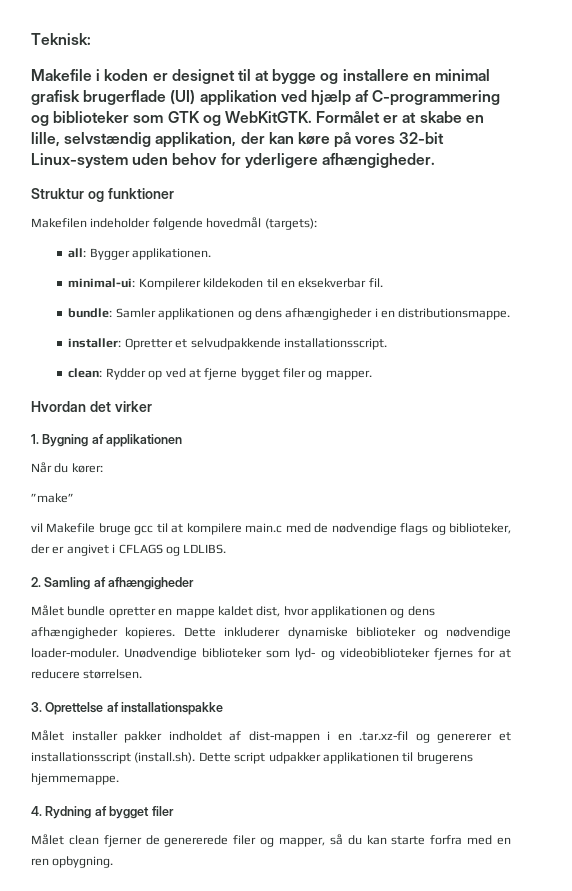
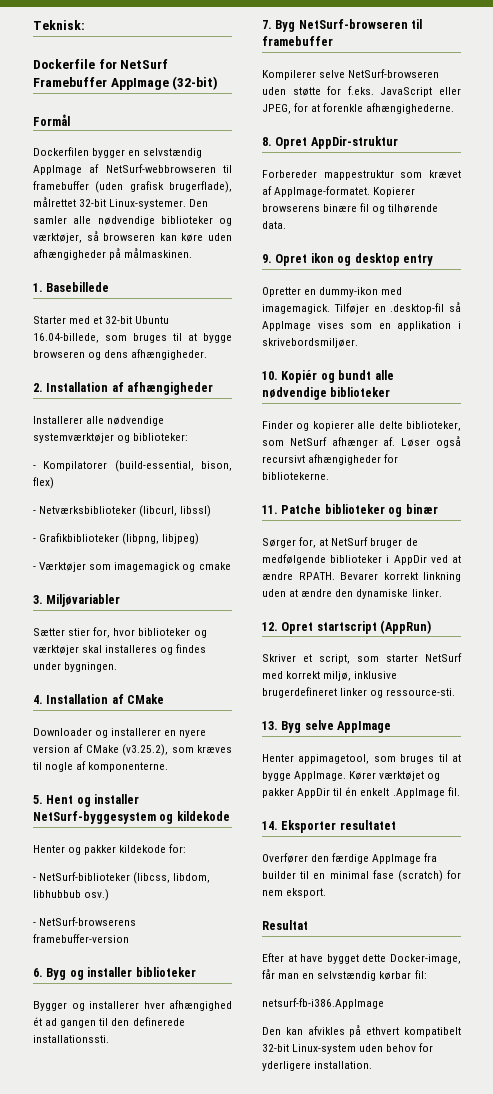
- Makefile i koden er designet til at bygge og installere en minimal grafisk brugerflade (UI) applikation ved hjælp af C-programmering og biblioteker som GTK og WebKitGTK. Formålet er at skabe en lille, selvstændig applikation, der kan køre på vores 32-bit Linux-system uden behov for yderligere afhængigheder.
- Struktur og funktioner
- Makefilen indeholder følgende hovedmål (targets):
- all: Bygger applikationen.
- minimal-ui: Kompilerer kildekoden til en eksekverbar fil.
- bundle: Samler applikationen og dens afhængigheder i en distributionsmappe.
- installer: Opretter et selvudpakkende installationsscript.
- clean: Rydder op ved at fjerne bygget filer og mapper.
- Hvordan det virker
- 1. Bygning af applikationen
- Når du kører:
- ”make”
- vil Makefile bruge gcc til at kompilere main.c med de nødvendige flags og biblioteker, der er angivet i CFLAGS og LDLIBS.
- 2. Samling af afhængigheder
- Målet bundle opretter en mappe kaldet dist, hvor applikationen og dens afhængigheder kopieres. Dette inkluderer dynamiske biblioteker og nødvendige loader-moduler. Unødvendige biblioteker som lyd- og videobiblioteker fjernes for at reducere størrelsen.
- 3. Oprettelse af installationspakke
- Målet installer pakker indholdet af dist-mappen i en .tar.xz-fil og genererer et installationsscript (install.sh). Dette script udpakker applikationen til brugerens hjemmemappe.
- 4. Rydning af bygget filer
- Målet clean fjerner de genererede filer og mapper, så du kan starte forfra med en ren opbygning.
+ Dockerfile for NetSurf Framebuffer AppImage (32-bit)
+ Formål
+ Dockerfilen bygger en selvstændig AppImage af NetSurf-webbrowseren til framebuffer (uden grafisk brugerflade), målrettet 32-bit Linux-systemer. Den samler alle nødvendige biblioteker og værktøjer, så browseren kan køre uden afhængigheder på målmaskinen.
+ 1. Basebillede
+ Starter med et 32-bit Ubuntu 16.04-billede, som bruges til at bygge browseren og dens afhængigheder.
+ 2. Installation af afhængigheder
+ Installerer alle nødvendige systemværktøjer og biblioteker:
+ - Kompilatorer (build-essential, bison, flex)
+ - Netværksbiblioteker (libcurl, libssl)
+ - Grafikbiblioteker (libpng, libjpeg)
+ - Værktøjer som imagemagick og cmake
+ 3. Miljøvariabler
+ Sætter stier for, hvor biblioteker og værktøjer skal installeres og findes under bygningen.
+ 4. Installation af CMake
+ Downloader og installerer en nyere version af CMake (v3.25.2), som kræves til nogle af komponenterne.
+ 5. Hent og installer NetSurf-byggesystem og kildekode
+ Henter og pakker kildekode for:
+ - NetSurf-biblioteker (libcss, libdom, libhubbub osv.)
+ - NetSurf-browserens framebuffer-version
+ 6. Byg og installer biblioteker
+ Bygger og installerer hver afhængighed ét ad gangen til den definerede installationssti.
+ 7. Byg NetSurf-browseren til framebuffer
+ Kompilerer selve NetSurf-browseren uden støtte for f.eks. JavaScript eller JPEG, for at forenkle afhængighederne.
+ 8. Opret AppDir-struktur
+ Forbereder mappestruktur som krævet af AppImage-formatet. Kopierer browserens binære fil og tilhørende data.
+ 9. Opret ikon og desktop entry
+ Opretter en dummy-ikon med imagemagick. Tilføjer en .desktop-fil så AppImage vises som en applikation i skrivebordsmiljøer.
+ 10. Kopiér og bundt alle nødvendige biblioteker
+ Finder og kopierer alle delte biblioteker, som NetSurf afhænger af. Løser også recursivt afhængigheder for bibliotekerne.
+ 11. Patche biblioteker og binær
+ Sørger for, at NetSurf bruger de medfølgende biblioteker i AppDir ved at ændre RPATH. Bevarer korrekt linkning uden at ændre den dynamiske linker.
+ 12. Opret startscript (AppRun)
+ Skriver et script, som starter NetSurf med korrekt miljø, inklusive brugerdefineret linker og ressource-sti.
+ 13. Byg selve AppImage
+ Henter appimagetool, som bruges til at bygge AppImage. Kører værktøjet og pakker AppDir til én enkelt .AppImage fil.
+ 14. Eksporter resultatet
+ Overfører den færdige AppImage fra builder til en minimal fase (scratch) for nem eksport.
+ Resultat
+ Efter at have bygget dette Docker-image, får man en selvstændig kørbar fil:
+ netsurf-fb-i386.AppImage
+ Den kan afvikles på ethvert kompatibelt 32-bit Linux-system uden behov for yderligere installation.

